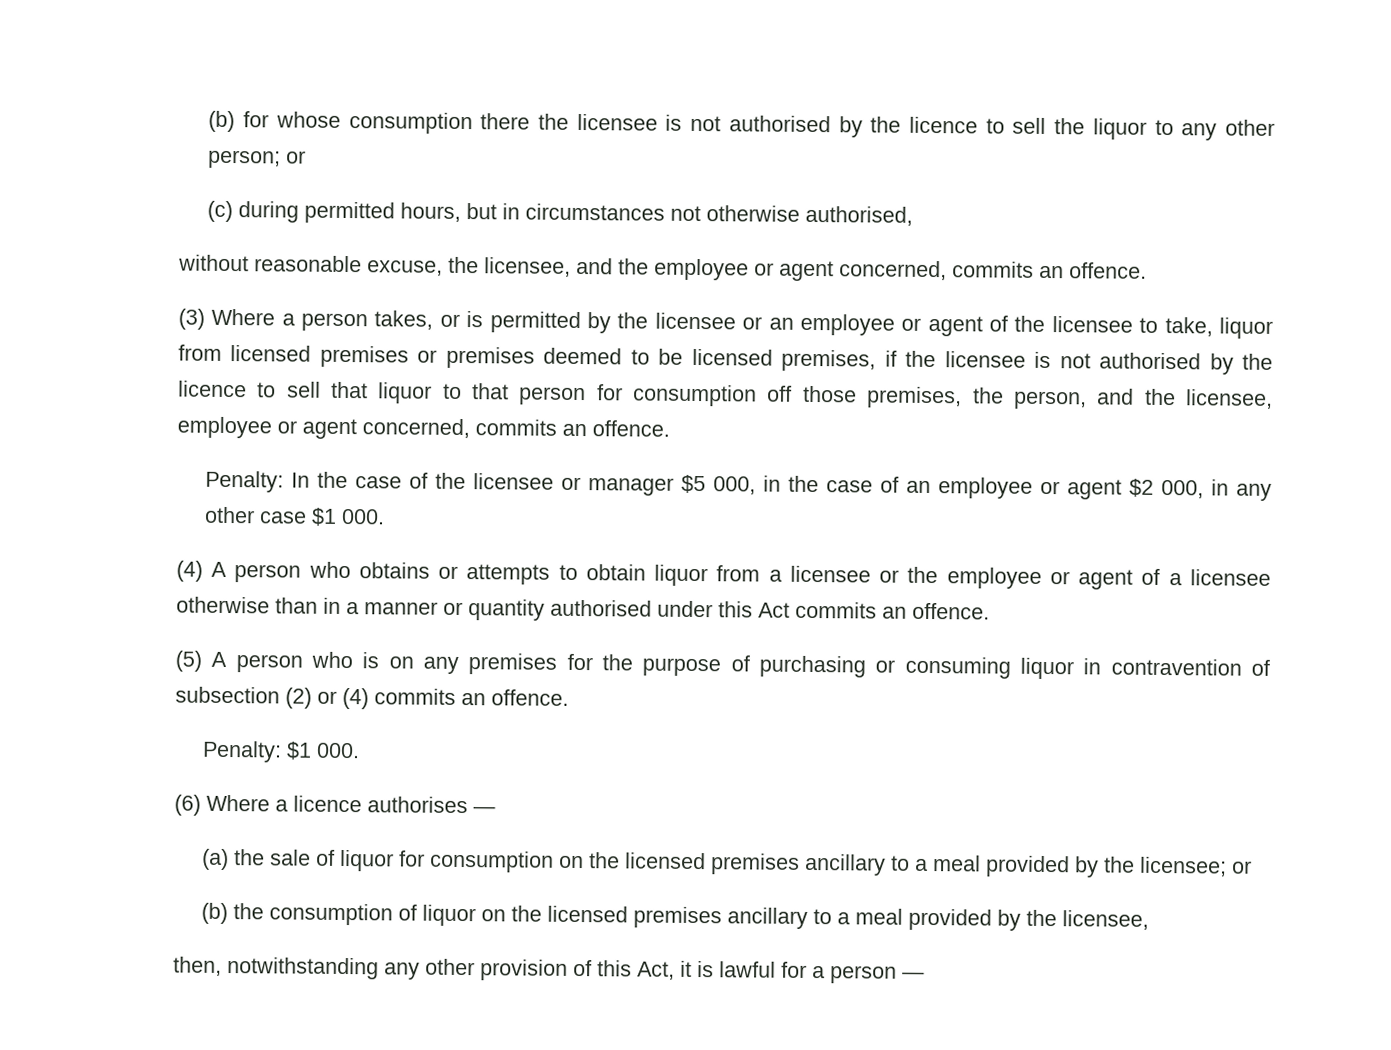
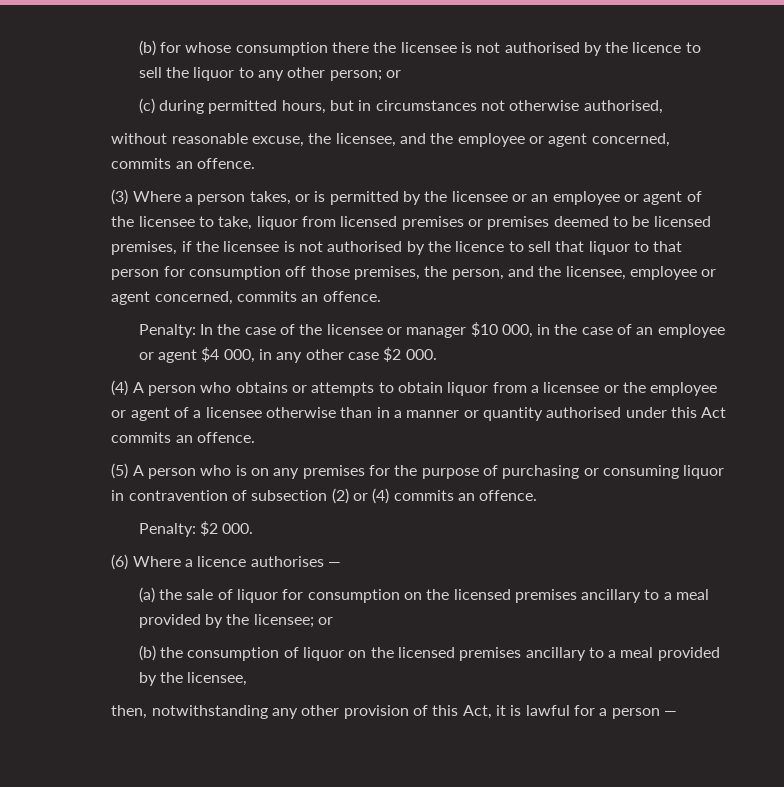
- Penalty: In the case of the licensee or manager $5 000, in the case of an employee or agent $2 000, in any other case $1 000.
+ Penalty: In the case of the licensee or manager $10 000, in the case of an employee or agent $4 000, in any other case $2 000.
- Penalty: $1 000.
+ Penalty: $2 000.

